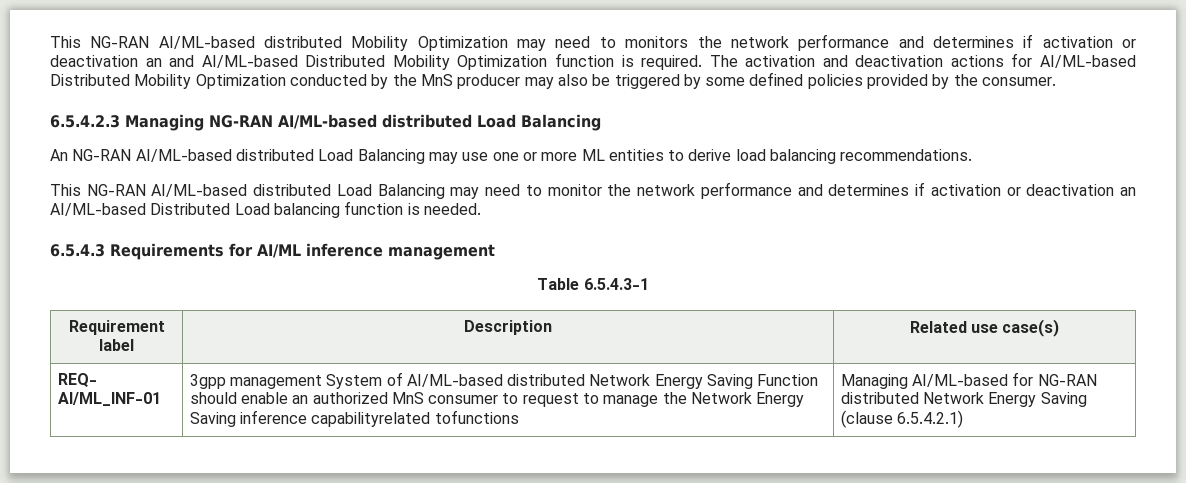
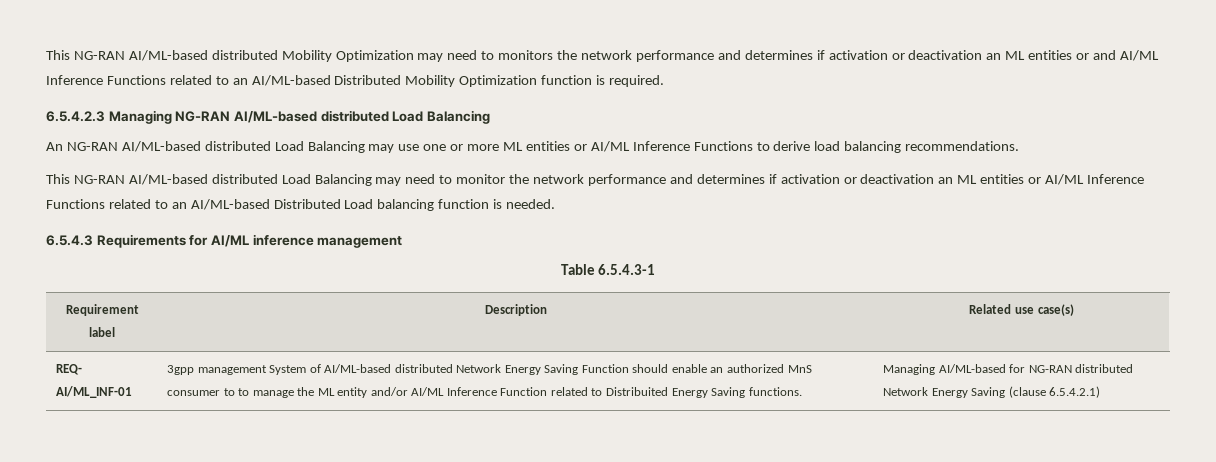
- This NG-RAN AI/ML-based distributed Mobility Optimization may need to monitors the network performance and determines if activation or deactivation an and AI/ML-based Distributed Mobility Optimization function is required. The activation and deactivation actions for AI/ML-based Distributed Mobility Optimization conducted by the MnS producer may also be triggered by some defined policies provided by the consumer.
+ This NG-RAN AI/ML-based distributed Mobility Optimization may need to monitors the network performance and determines if activation or deactivation an ML entities or and AI/ML Inference Functions related to an AI/ML-based Distributed Mobility Optimization function is required.
- An NG-RAN AI/ML-based distributed Load Balancing may use one or more ML entities to derive load balancing recommendations.
+ An NG-RAN AI/ML-based distributed Load Balancing may use one or more ML entities or AI/ML Inference Functions to derive load balancing recommendations.
- This NG-RAN AI/ML-based distributed Load Balancing may need to monitor the network performance and determines if activation or deactivation an AI/ML-based Distributed Load balancing function is needed.
+ This NG-RAN AI/ML-based distributed Load Balancing may need to monitor the network performance and determines if activation or deactivation an ML entities or AI/ML Inference Functions related to an AI/ML-based Distributed Load balancing function is needed.
- 3gpp management System of AI/ML-based distributed Network Energy Saving Function should enable an authorized MnS consumer to request to manage the Network Energy Saving inference capabilityrelated tofunctions
+ 3gpp management System of AI/ML-based distributed Network Energy Saving Function should enable an authorized MnS consumer to to manage the ML entity and/or AI/ML Inference Function related to Distribuited Energy Saving functions.

